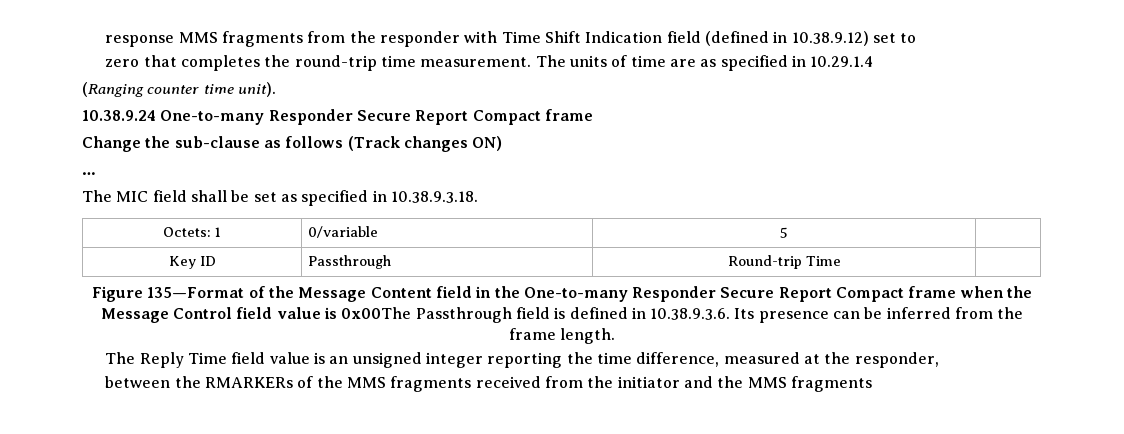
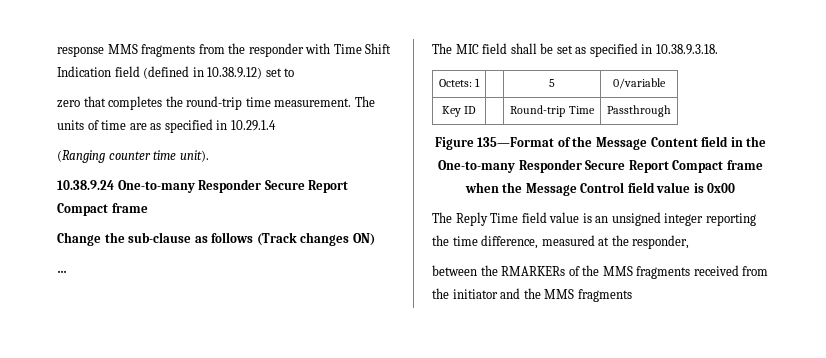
- Octets: 1 | 0/variable | 5 |
+ Octets: 1 | | 5 | 0/variable
- Key ID | Passthrough | Round-trip Time |
+ Key ID | | Round-trip Time | Passthrough
- Figure 135—Format of the Message Content field in the One-to-many Responder Secure Report Compact frame when the Message Control field value is 0x00The Passthrough field is defined in 10.38.9.3.6. Its presence can be inferred from the frame length.
+ Figure 135—Format of the Message Content field in the One-to-many Responder Secure Report Compact frame when the Message Control field value is 0x00

